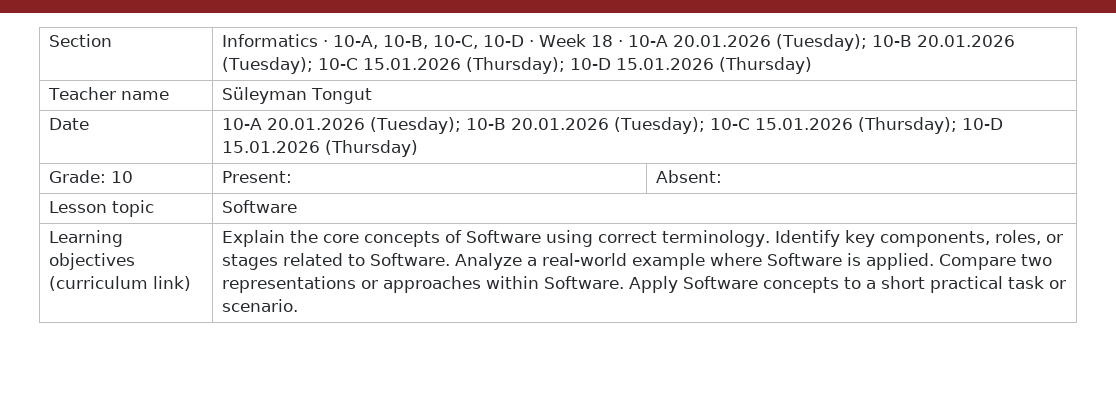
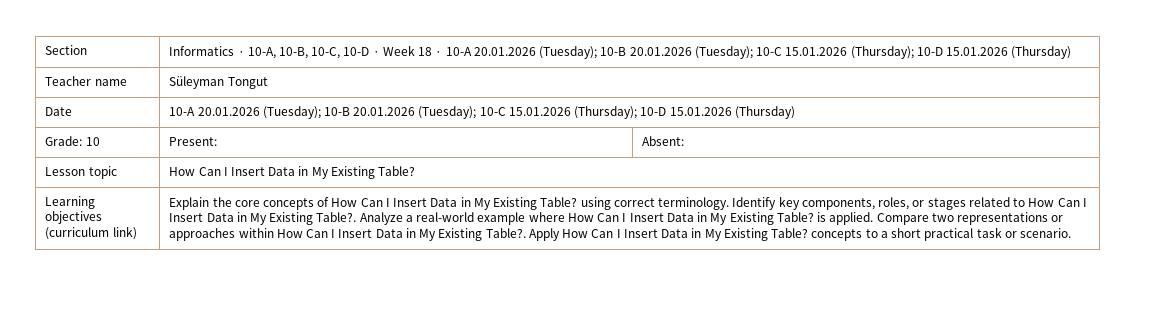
- Lesson topic | Software
+ Lesson topic | How Can I Insert Data in My Existing Table?
- Explain the core concepts of Software using correct terminology.
+ Explain the core concepts of How Can I Insert Data in My Existing Table? using correct terminology.
- Identify key components, roles, or stages related to Software.
+ Identify key components, roles, or stages related to How Can I Insert Data in My Existing Table?.
- Analyze a real-world example where Software is applied.
+ Analyze a real-world example where How Can I Insert Data in My Existing Table? is applied.
- Compare two representations or approaches within Software. Apply Software concepts to a short practical task or scenario.
+ Compare two representations or approaches within How Can I Insert Data in My Existing Table?. Apply How Can I Insert Data in My Existing Table? concepts to a short practical task or scenario.

